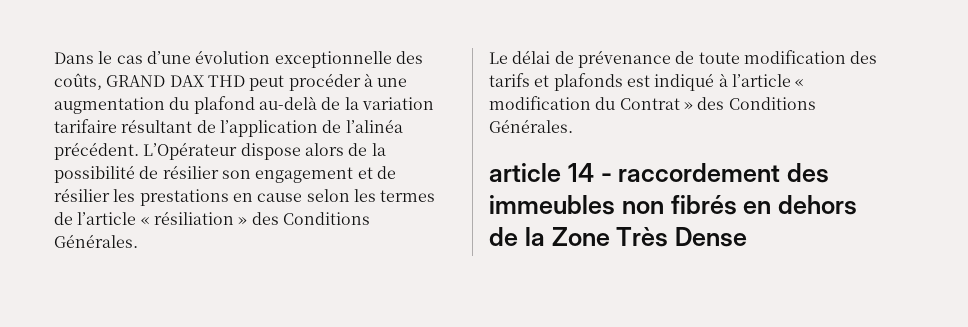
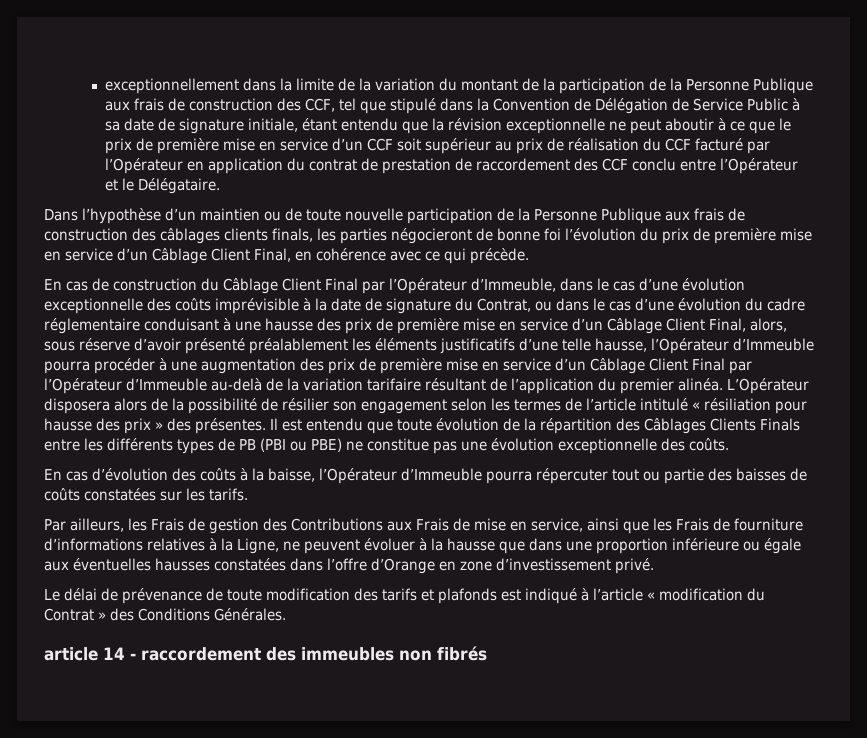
- Dans le cas d’une évolution exceptionnelle des coûts, GRAND DAX THD peut procéder à une augmentation du plafond au-delà de la variation tarifaire résultant de l’application de l’alinéa précédent. L’Opérateur dispose alors de la possibilité de résilier son engagement et de résilier les prestations en cause selon les termes de l’article « résiliation » des Conditions Générales.
+ exceptionnellement dans la limite de la variation du montant de la participation de la Personne Publique aux frais de construction des CCF, tel que stipulé dans la Convention de Délégation de Service Public à sa date de signature initiale, étant entendu que la révision exceptionnelle ne peut aboutir à ce que le prix de première mise en service d’un CCF soit supérieur au prix de réalisation du CCF facturé par l’Opérateur en application du contrat de prestation de raccordement des CCF conclu entre l’Opérateur et le Délégataire.
+ Dans l’hypothèse d’un maintien ou de toute nouvelle participation de la Personne Publique aux frais de construction des câblages clients finals, les parties négocieront de bonne foi l’évolution du prix de première mise en service d’un Câblage Client Final, en cohérence avec ce qui précède.
+ En cas de construction du Câblage Client Final par l’Opérateur d’Immeuble, dans le cas d’une évolution exceptionnelle des coûts imprévisible à la date de signature du Contrat, ou dans le cas d’une évolution du cadre réglementaire conduisant à une hausse des prix de première mise en service d’un Câblage Client Final, alors, sous réserve d’avoir présenté préalablement les éléments justificatifs d’une telle hausse, l’Opérateur d’Immeuble pourra procéder à une augmentation des prix de première mise en service d’un Câblage Client Final par l’Opérateur d’Immeuble au-delà de la variation tarifaire résultant de l’application du premier alinéa. L’Opérateur disposera alors de la possibilité de résilier son engagement selon les termes de l’article intitulé « résiliation pour hausse des prix » des présentes. Il est entendu que toute évolution de la répartition des Câblages Clients Finals entre les différents types de PB (PBI ou PBE) ne constitue pas une évolution exceptionnelle des coûts.
+ En cas d’évolution des coûts à la baisse, l’Opérateur d’Immeuble pourra répercuter tout ou partie des baisses de coûts constatées sur les tarifs.
+ Par ailleurs, les Frais de gestion des Contributions aux Frais de mise en service, ainsi que les Frais de fourniture d’informations relatives à la Ligne, ne peuvent évoluer à la hausse que dans une proportion inférieure ou égale aux éventuelles hausses constatées dans l’offre d’Orange en zone d’investissement privé.
- article 14 - raccordement des immeubles non fibrés en dehors de la Zone Très Dense
+ article 14 - raccordement des immeubles non fibrés

